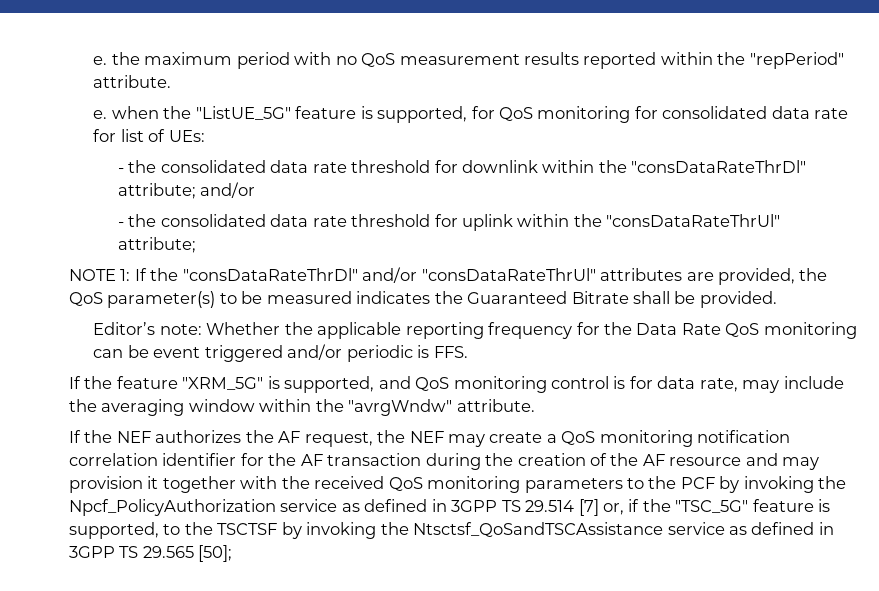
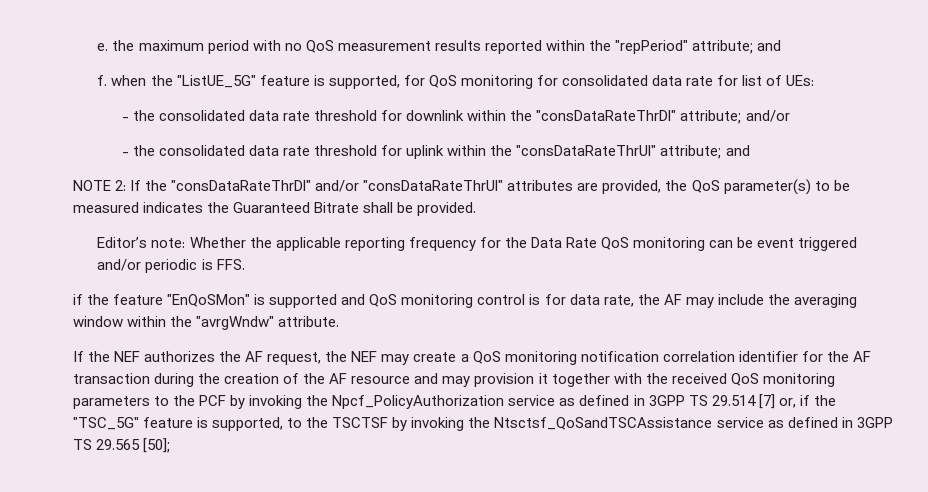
- e. the maximum period with no QoS measurement results reported within the "repPeriod" attribute.
- e. when the "ListUE_5G" feature is supported, for QoS monitoring for consolidated data rate for list of UEs:
+ e. the maximum period with no QoS measurement results reported within the "repPeriod" attribute; and
+ f. when the "ListUE_5G" feature is supported, for QoS monitoring for consolidated data rate for list of UEs:
- - the consolidated data rate threshold for uplink within the "consDataRateThrUl" attribute;
+ - the consolidated data rate threshold for uplink within the "consDataRateThrUl" attribute; and
- NOTE 1: If the "consDataRateThrDl" and/or "consDataRateThrUl" attributes are provided, the QoS parameter(s) to be measured indicates the Guaranteed Bitrate shall be provided.
+ NOTE 2: If the "consDataRateThrDl" and/or "consDataRateThrUl" attributes are provided, the QoS parameter(s) to be measured indicates the Guaranteed Bitrate shall be provided.
- If the feature "XRM_5G" is supported, and QoS monitoring control is for data rate, may include the averaging window within the "avrgWndw" attribute.
+ if the feature "EnQoSMon" is supported and QoS monitoring control is for data rate, the AF may include the averaging window within the "avrgWndw" attribute.

